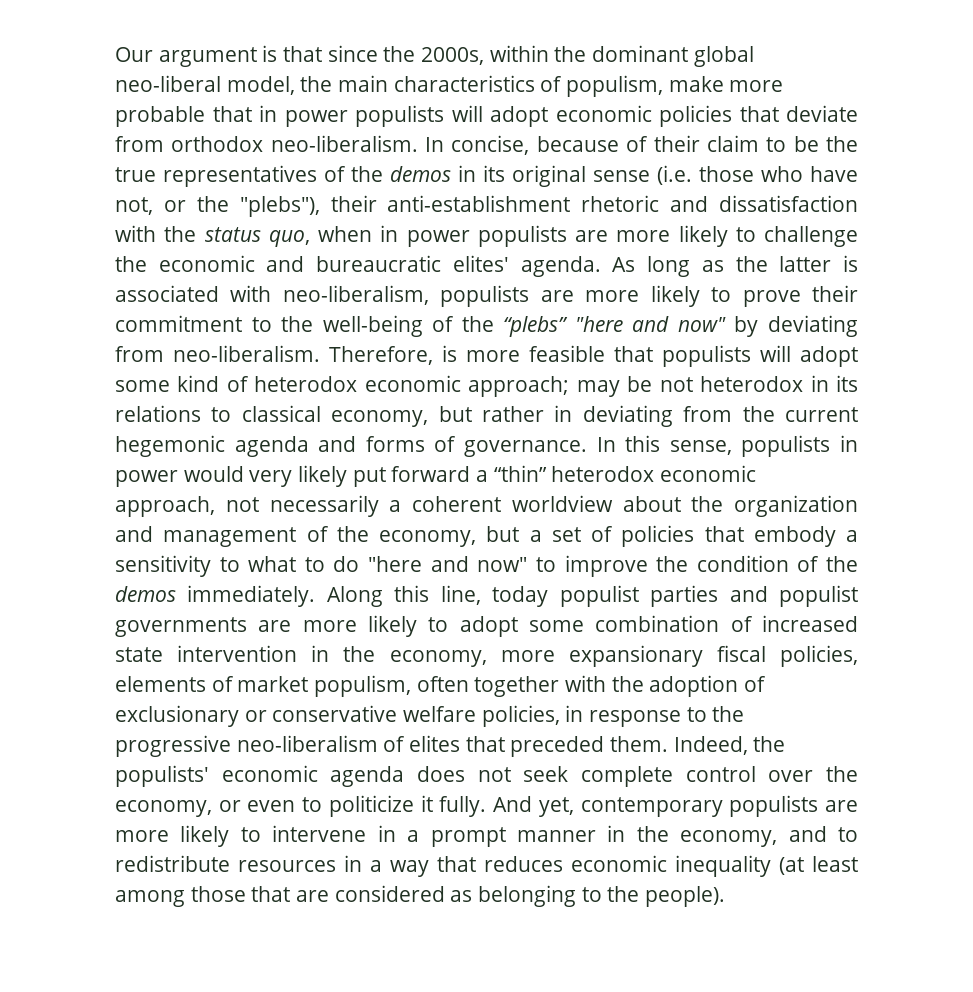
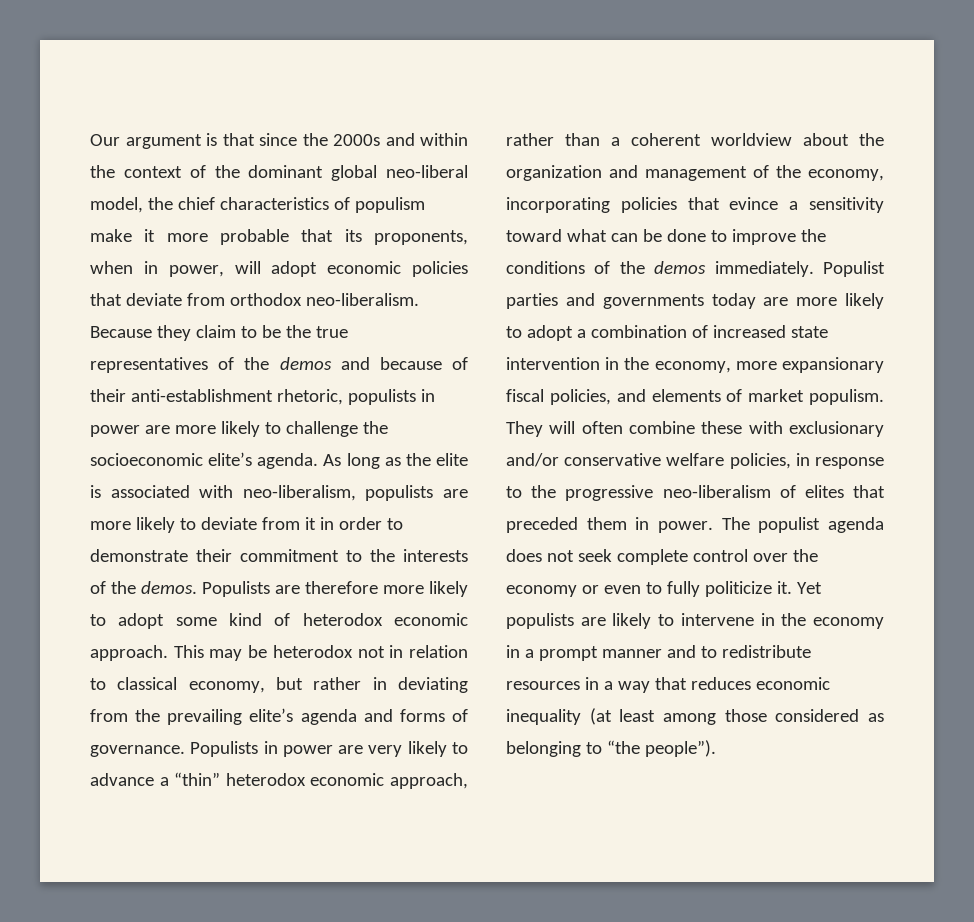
- Our argument is that since the 2000s, within the dominant global neo-liberal model, the main characteristics of populism, make more probable that in power populists will adopt economic policies that deviate from orthodox neo-liberalism.
+ Our argument is that since the 2000s and within the context of the dominant global neo-liberal model, the chief characteristics of populism make it more probable that its proponents, when in power, will adopt economic policies that deviate from orthodox neo-liberalism.
- In concise, because of their claim to be the true representatives of the demos in its original sense (i.e. those who have not, or the "plebs"), their anti-establishment rhetoric and dissatisfaction with the status quo, when in power populists are more likely to challenge the economic and bureaucratic elites' agenda.
+ Because they claim to be the true representatives of the demos and because of their anti-establishment rhetoric, populists in power are more likely to challenge the socioeconomic elite’s agenda.
- As long as the latter is associated with neo-liberalism, populists are more likely to prove their commitment to the well-being of the “plebs” "here and now" by deviating from neo-liberalism. Therefore, is more feasible that populists will adopt some kind of heterodox economic approach; may be not heterodox in its relations to classical economy, but rather in deviating from the current hegemonic agenda and forms of governance.
+ As long as the elite is associated with neo-liberalism, populists are more likely to deviate from it in order to demonstrate their commitment to the interests of the demos. Populists are therefore more likely to adopt some kind of heterodox economic approach. This may be heterodox not in relation to classical economy, but rather in deviating from the prevailing elite’s agenda and forms of governance.
- In this sense, populists in power would very likely put forward a “thin” heterodox economic approach, not necessarily a coherent worldview about the organization and management of the economy, but a set of policies that embody a sensitivity to what to do "here and now" to improve the condition of the demos immediately.
+ Populists in power are very likely to advance a “thin” heterodox economic approach, rather than a coherent worldview about the organization and management of the economy, incorporating policies that evince a sensitivity toward what can be done to improve the conditions of the demos immediately.
- Along this line, today populist parties and populist governments are more likely to adopt some combination of increased state intervention in the economy, more expansionary fiscal policies, elements of market populism, often together with the adoption of exclusionary or conservative welfare policies, in response to the progressive neo-liberalism of elites that preceded them. Indeed, the populists' economic agenda does not seek complete control over the economy, or even to politicize it fully. And yet, contemporary populists are more likely to intervene in a prompt manner in the economy, and to redistribute resources in a way that reduces economic inequality (at least among those that are considered as belonging to the people).
+ Populist parties and governments today are more likely to adopt a combination of increased state intervention in the economy, more expansionary fiscal policies, and elements of market populism. They will often combine these with exclusionary and/or conservative welfare policies, in response to the progressive neo-liberalism of elites that preceded them in power. The populist agenda does not seek complete control over the economy or even to fully politicize it. Yet populists are likely to intervene in the economy in a prompt manner and to redistribute resources in a way that reduces economic inequality (at least among those considered as belonging to “the people”).

